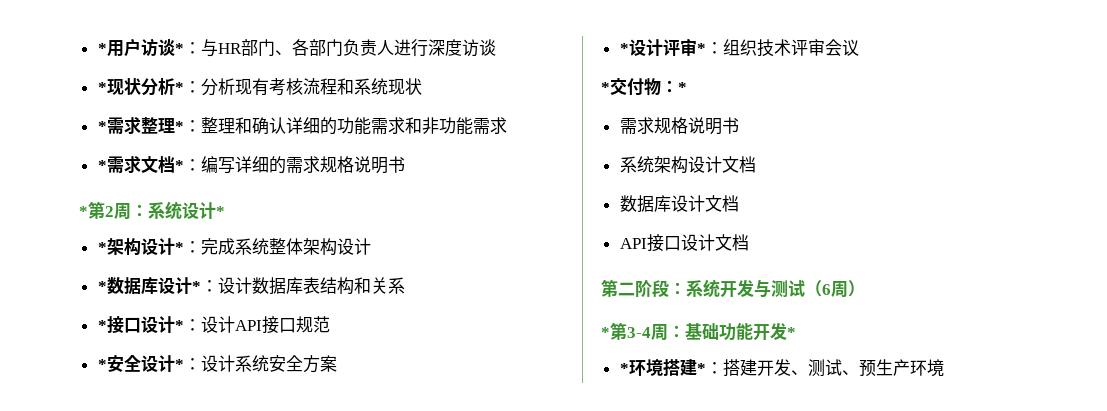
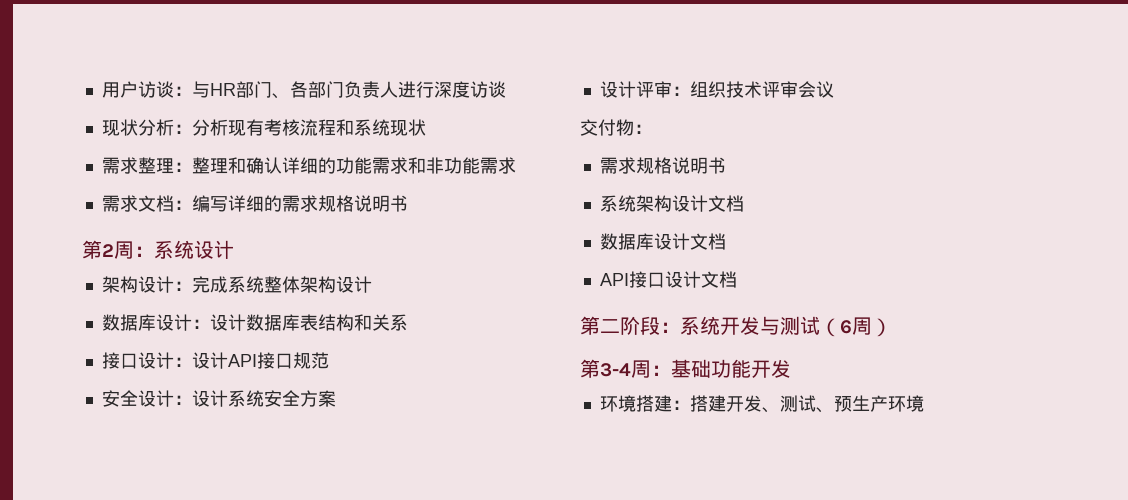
- *用户访谈*：与HR部门、各部门负责人进行深度访谈
+ 用户访谈：与HR部门、各部门负责人进行深度访谈
- *现状分析*：分析现有考核流程和系统现状
+ 现状分析：分析现有考核流程和系统现状
- *需求整理*：整理和确认详细的功能需求和非功能需求
+ 需求整理：整理和确认详细的功能需求和非功能需求
- *需求文档*：编写详细的需求规格说明书
+ 需求文档：编写详细的需求规格说明书
- *第2周：系统设计*
- *架构设计*：完成系统整体架构设计
+ 第2周：系统设计
+ 架构设计：完成系统整体架构设计
- *数据库设计*：设计数据库表结构和关系
+ 数据库设计：设计数据库表结构和关系
- *接口设计*：设计API接口规范
+ 接口设计：设计API接口规范
- *安全设计*：设计系统安全方案
+ 安全设计：设计系统安全方案
- *设计评审*：组织技术评审会议
+ 设计评审：组织技术评审会议
- *交付物：*
+ 交付物：
- *第3-4周：基础功能开发*
- *环境搭建*：搭建开发、测试、预生产环境
+ 第3-4周：基础功能开发
+ 环境搭建：搭建开发、测试、预生产环境

